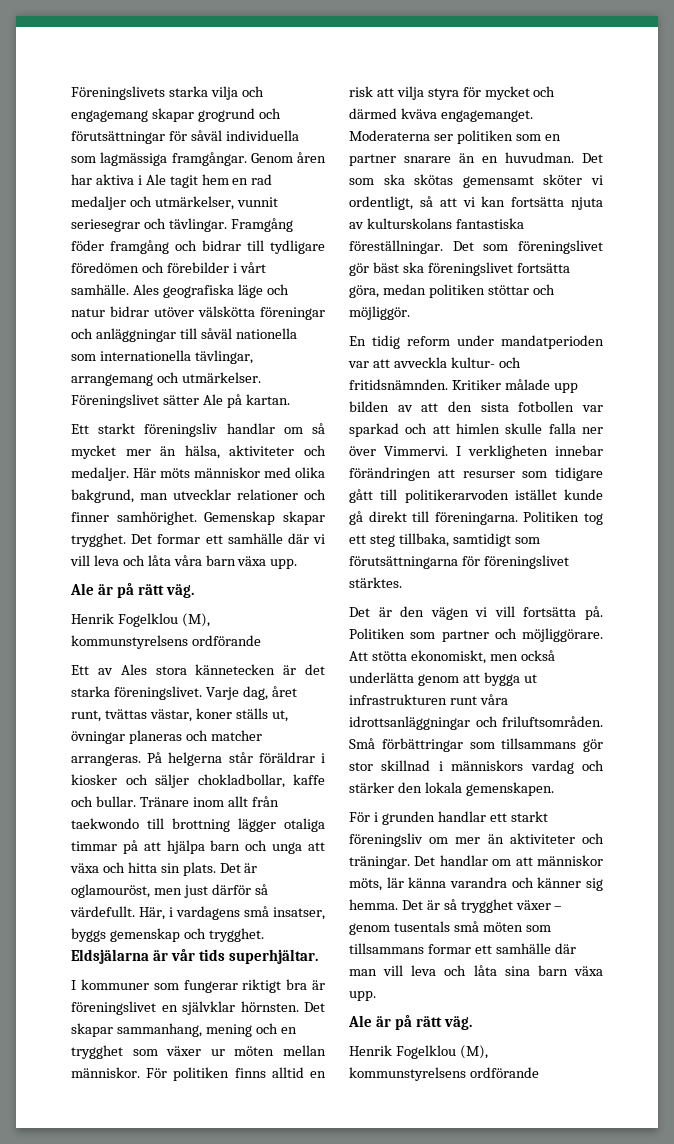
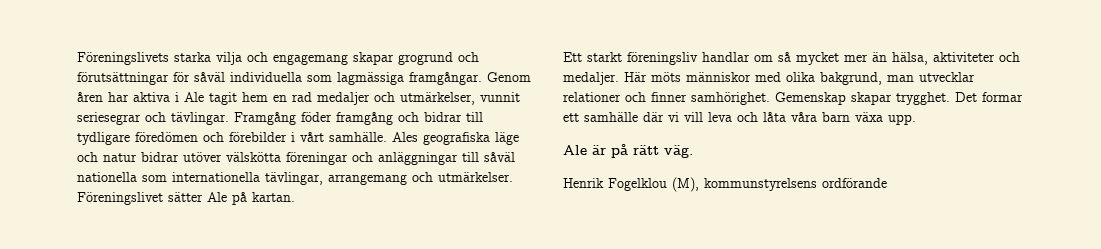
- Ett av Ales stora kännetecken är det starka föreningslivet. Varje dag, året runt, tvättas västar, koner ställs ut, övningar planeras och matcher arrangeras. På helgerna står föräldrar i kiosker och säljer chokladbollar, kaffe och bullar. Tränare inom allt från taekwondo till brottning lägger otaliga timmar på att hjälpa barn och unga att växa och hitta sin plats. Det är oglamouröst, men just därför så värdefullt. Här, i vardagens små insatser, byggs gemenskap och trygghet. Eldsjälarna är vår tids superhjältar.
- I kommuner som fungerar riktigt bra är föreningslivet en självklar hörnsten. Det skapar sammanhang, mening och en trygghet som växer ur möten mellan människor. För politiken finns alltid en risk att vilja styra för mycket och därmed kväva engagemanget. Moderaterna ser politiken som en partner snarare än en huvudman. Det som ska skötas gemensamt sköter vi ordentligt, så att vi kan fortsätta njuta av kulturskolans fantastiska föreställningar. Det som föreningslivet gör bäst ska föreningslivet fortsätta göra, medan politiken stöttar och möjliggör.
- En tidig reform under mandatperioden var att avveckla kultur- och fritidsnämnden. Kritiker målade upp bilden av att den sista fotbollen var sparkad och att himlen skulle falla ner över Vimmervi. I verkligheten innebar förändringen att resurser som tidigare gått till politikerarvoden istället kunde gå direkt till föreningarna. Politiken tog ett steg tillbaka, samtidigt som förutsättningarna för föreningslivet stärktes.
- Det är den vägen vi vill fortsätta på. Politiken som partner och möjliggörare. Att stötta ekonomiskt, men också underlätta genom att bygga ut infrastrukturen runt våra idrottsanläggningar och friluftsområden. Små förbättringar som tillsammans gör stor skillnad i människors vardag och stärker den lokala gemenskapen.
- För i grunden handlar ett starkt föreningsliv om mer än aktiviteter och träningar. Det handlar om att människor möts, lär känna varandra och känner sig hemma. Det är så trygghet växer – genom tusentals små möten som tillsammans formar ett samhälle där man vill leva och låta sina barn växa upp.
- Ale är på rätt väg.
- Henrik Fogelklou (M), kommunstyrelsens ordförande

